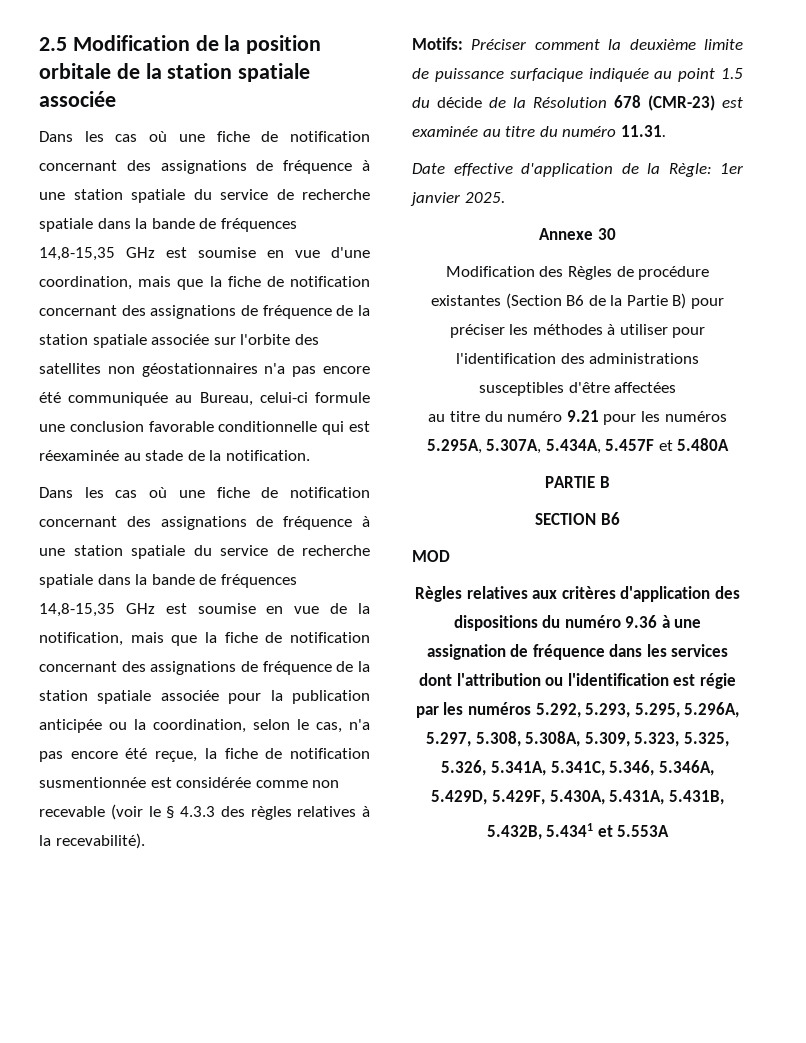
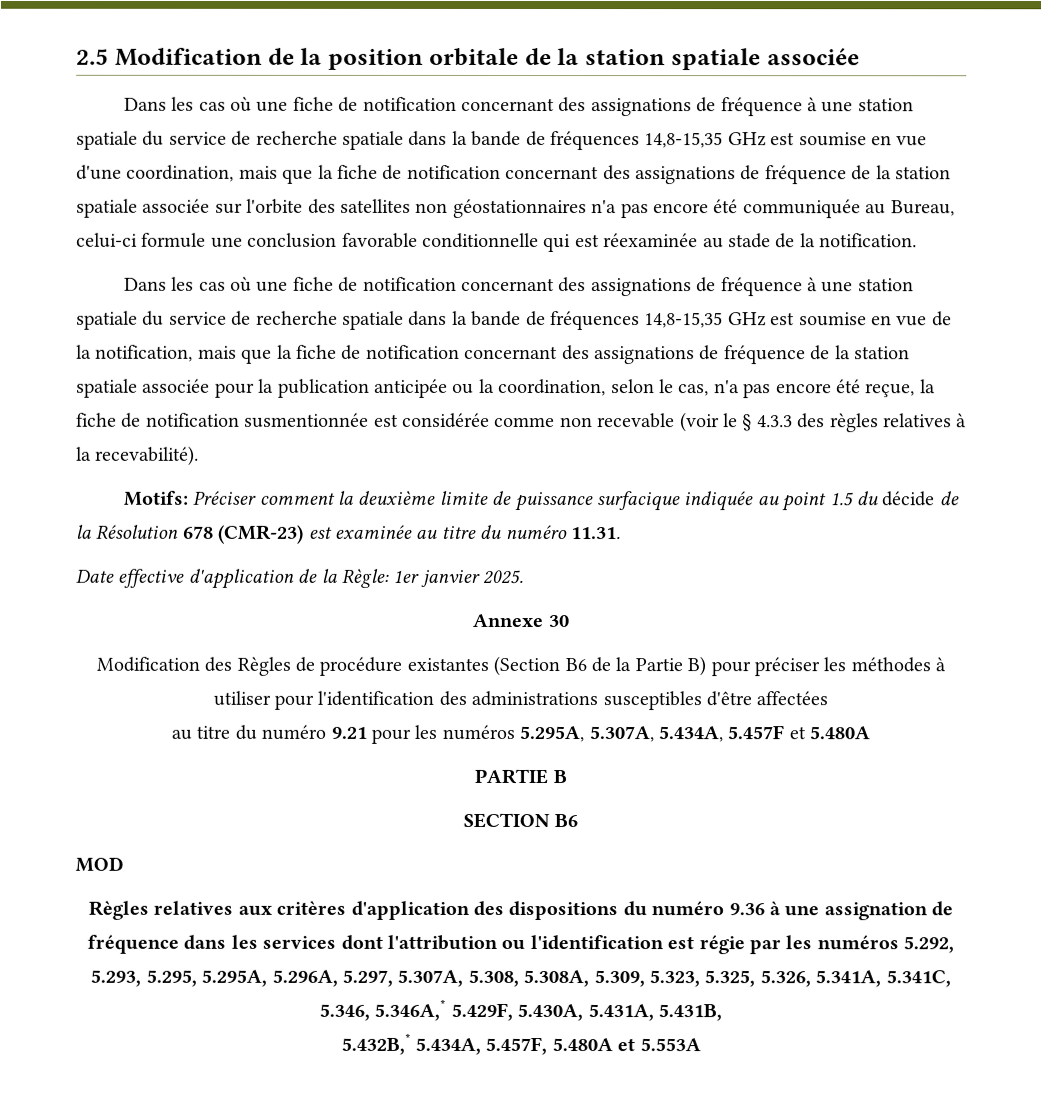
- Règles relatives aux critères d'application des dispositions du numéro 9.36 à une assignation de fréquence dans les services dont l'attribution ou l'identification est régie par les numéros 5.292, 5.293, 5.295, 5.296A, 5.297, 5.308, 5.308A, 5.309, 5.323, 5.325, 5.326, 5.341A, 5.341C, 5.346, 5.346A, 5.429D, 5.429F, 5.430A, 5.431A, 5.431B,
+ Règles relatives aux critères d'application des dispositions du numéro 9.36 à une assignation de fréquence dans les services dont l'attribution ou l'identification est régie par les numéros 5.292, 5.293, 5.295, 5.295A, 5.296A, 5.297, 5.307A, 5.308, 5.308A, 5.309, 5.323, 5.325, 5.326, 5.341A, 5.341C, 5.346, 5.346A,* 5.429F, 5.430A, 5.431A, 5.431B,
- 5.432B, 5.4341 et 5.553A
+ 5.432B,* 5.434A, 5.457F, 5.480A et 5.553A

